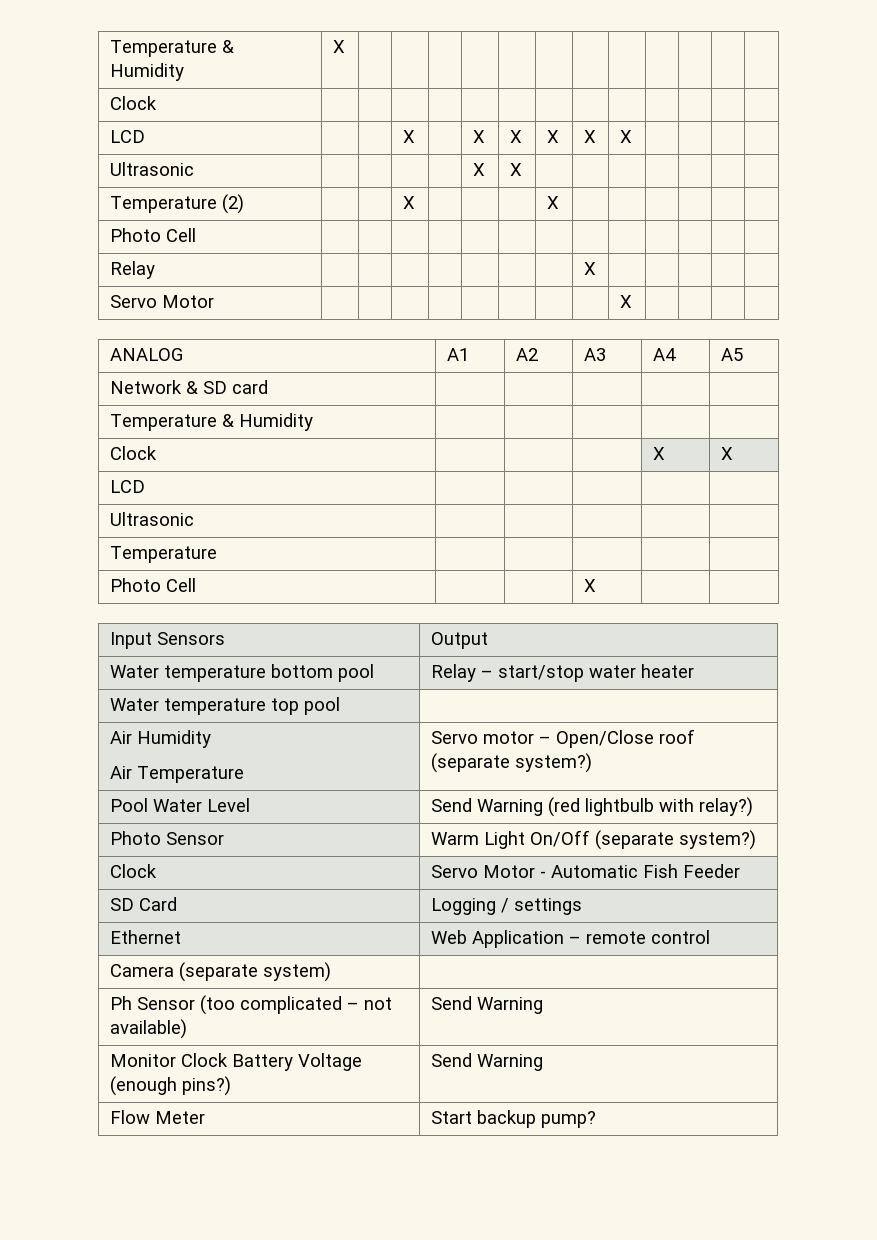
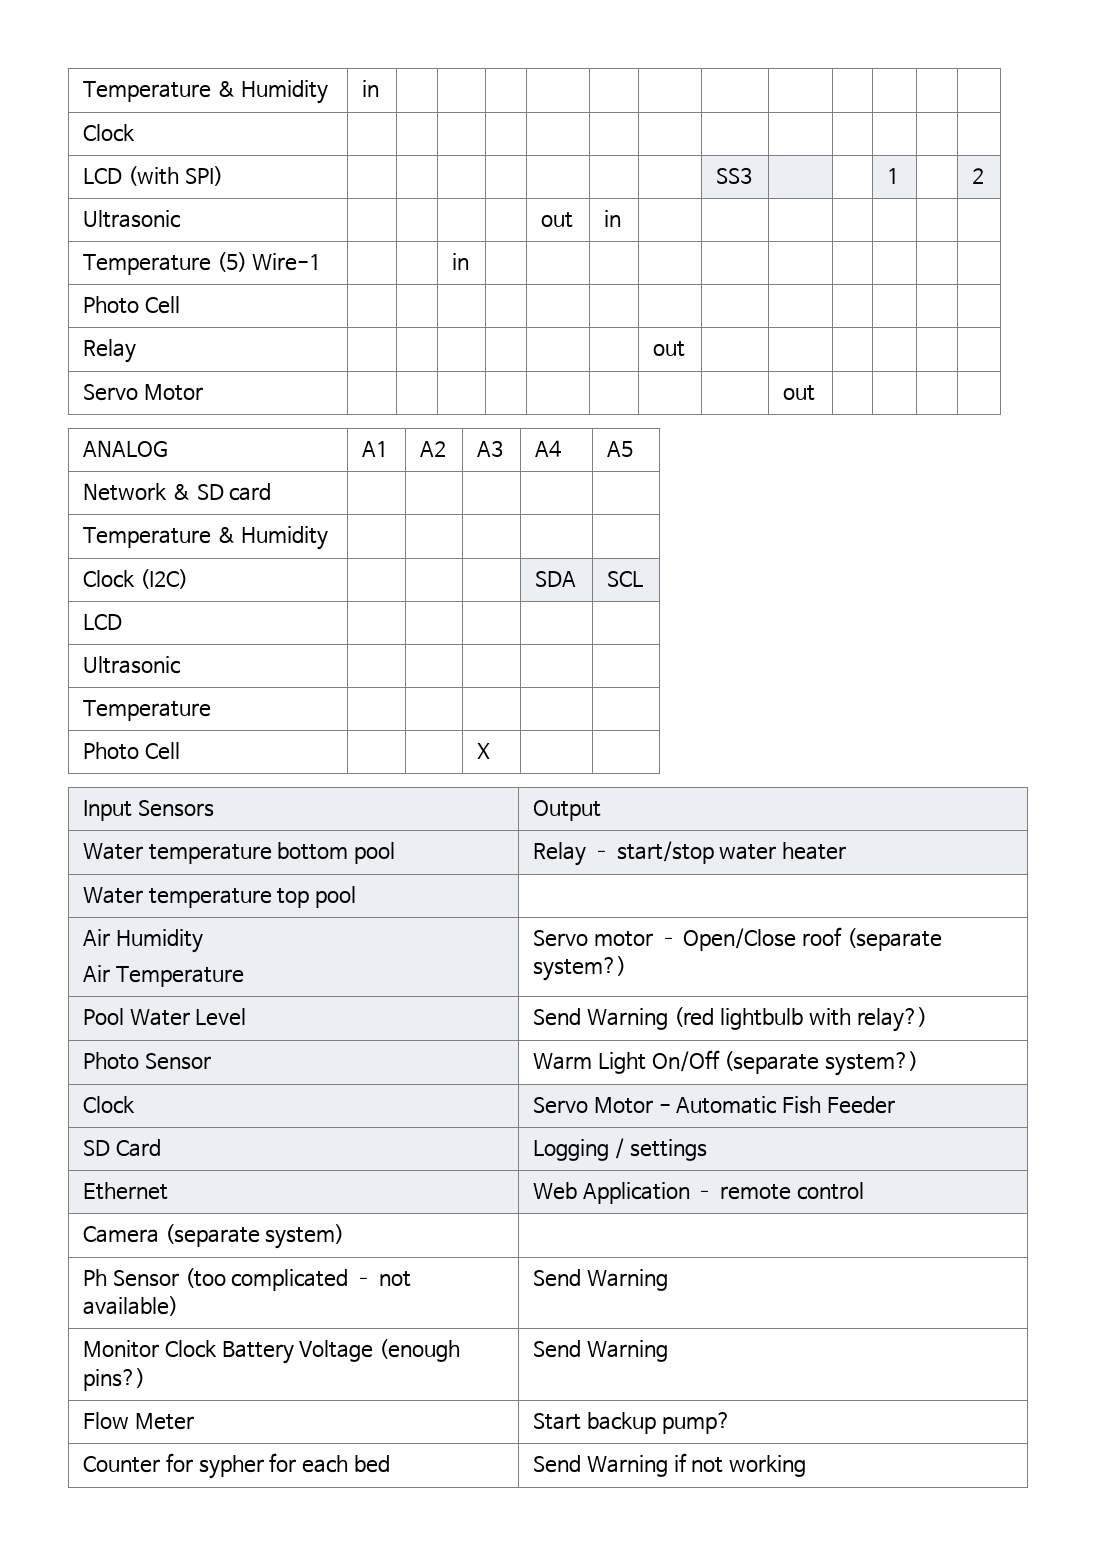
- Temperature & Humidity | X | | | | | | | | | | | |
+ Temperature & Humidity | in | | | | | | | | | | | |
- LCD | | | X | | X | X | X | X | X | | | |
- Ultrasonic | | | | | X | X | | | | | | |
- Temperature (2) | | | X | | | | X | | | | | |
+ LCD (with SPI) | | | | | | | | SS3 | | | 1 | | 2
+ Ultrasonic | | | | | out | in | | | | | | |
+ Temperature (5) Wire-1 | | | in | | | | | | | | | |
- Relay | | | | | | | | X | | | | |
+ Relay | | | | | | | out | | | | | |
- Servo Motor | | | | | | | | | X | | | |
+ Servo Motor | | | | | | | | | out | | | |
- Clock | | | | X | X
+ Clock (I2C) | | | | SDA | SCL
+ Counter for sypher for each bed | Send Warning if not working

